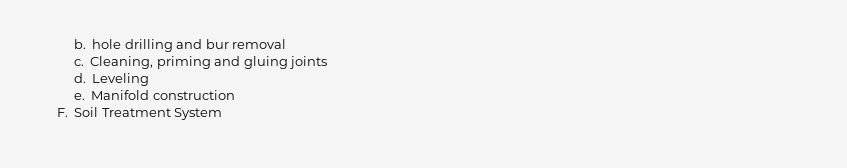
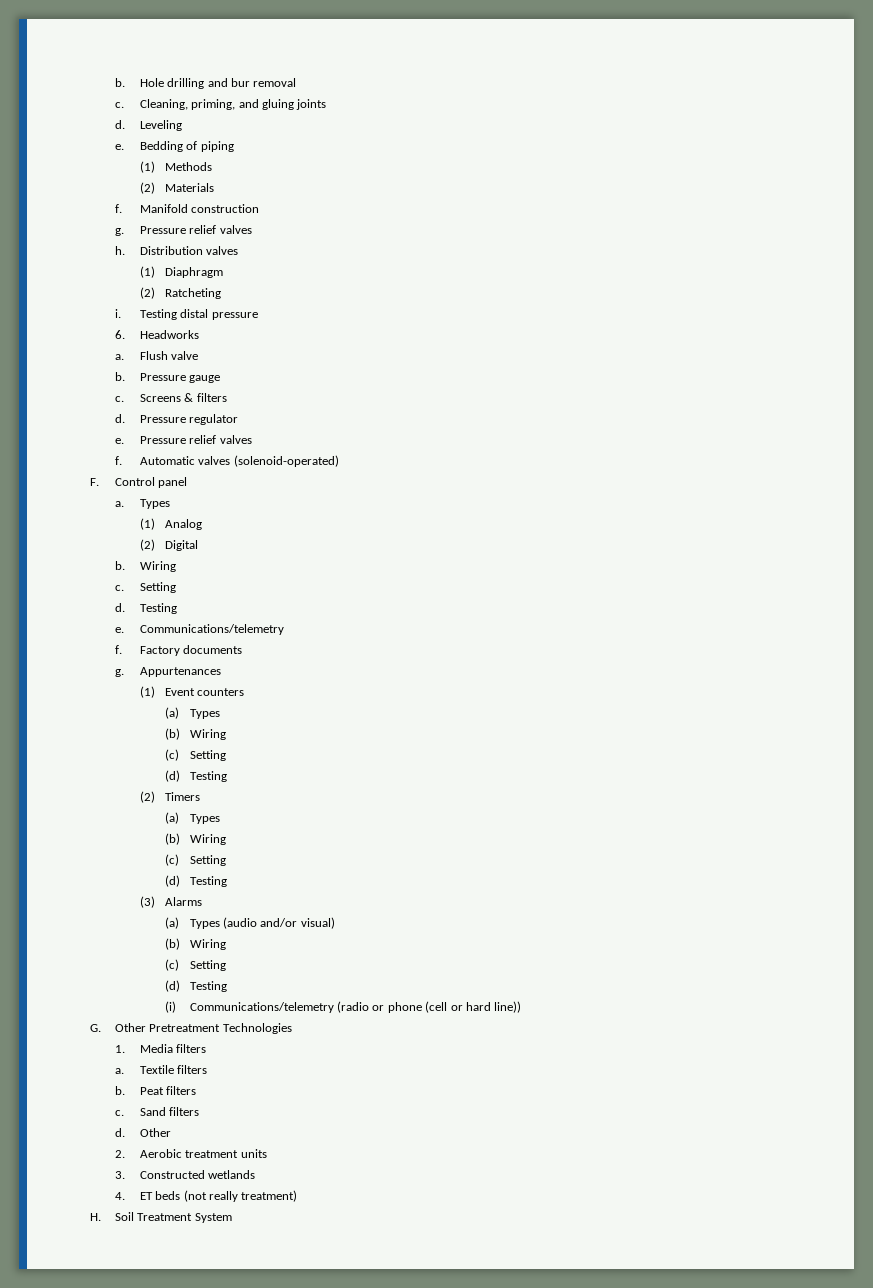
- b. hole drilling and bur removal
+ b. Hole drilling and bur removal
- Cleaning, priming and gluing joints
+ Cleaning, priming, and gluing joints
- Manifold construction
- F. Soil Treatment System
+ Bedding of piping
+ (1) Methods
+ (2) Materials
+ f. Manifold construction
+ g. Pressure relief valves
+ h. Distribution valves
+ (1) Diaphragm
+ (2) Ratcheting
+ i. Testing distal pressure
+ 6. Headworks
+ a. Flush valve
+ b. Pressure gauge
+ c. Screens & filters
+ d. Pressure regulator
+ e. Pressure relief valves
+ f. Automatic valves (solenoid-operated)
+ F. Control panel
+ a. Types
+ (1) Analog
+ (2) Digital
+ b. Wiring
+ c. Setting
+ d. Testing
+ e. Communications/telemetry
+ f. Factory documents
+ g. Appurtenances
+ (1) Event counters
+ (a) Types
+ (b) Wiring
+ (c) Setting
+ (d) Testing
+ (2) Timers
+ (a) Types
+ (b) Wiring
+ (c) Setting
+ (d) Testing
+ (3) Alarms
+ (a) Types (audio and/or visual)
+ (b) Wiring
+ (c) Setting
+ (d) Testing
+ (i) Communications/telemetry (radio or phone (cell or hard line))
+ G. Other Pretreatment Technologies
+ 1. Media filters
+ a. Textile filters
+ b. Peat filters
+ c. Sand filters
+ d. Other
+ 2. Aerobic treatment units
+ 3. Constructed wetlands
+ 4. ET beds (not really treatment)
+ H. Soil Treatment System

